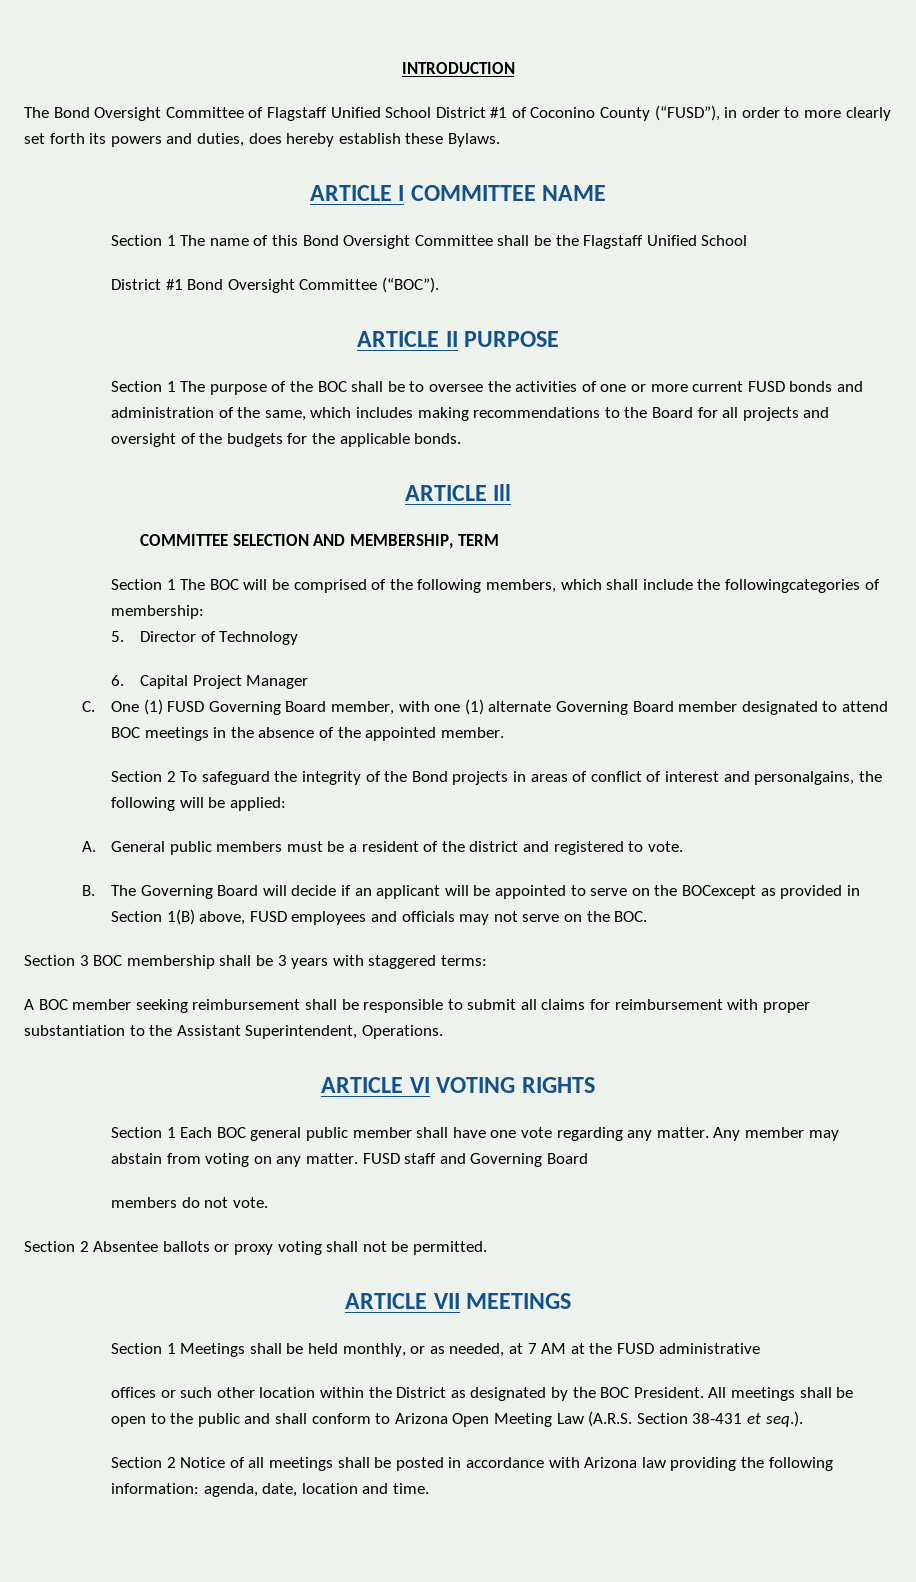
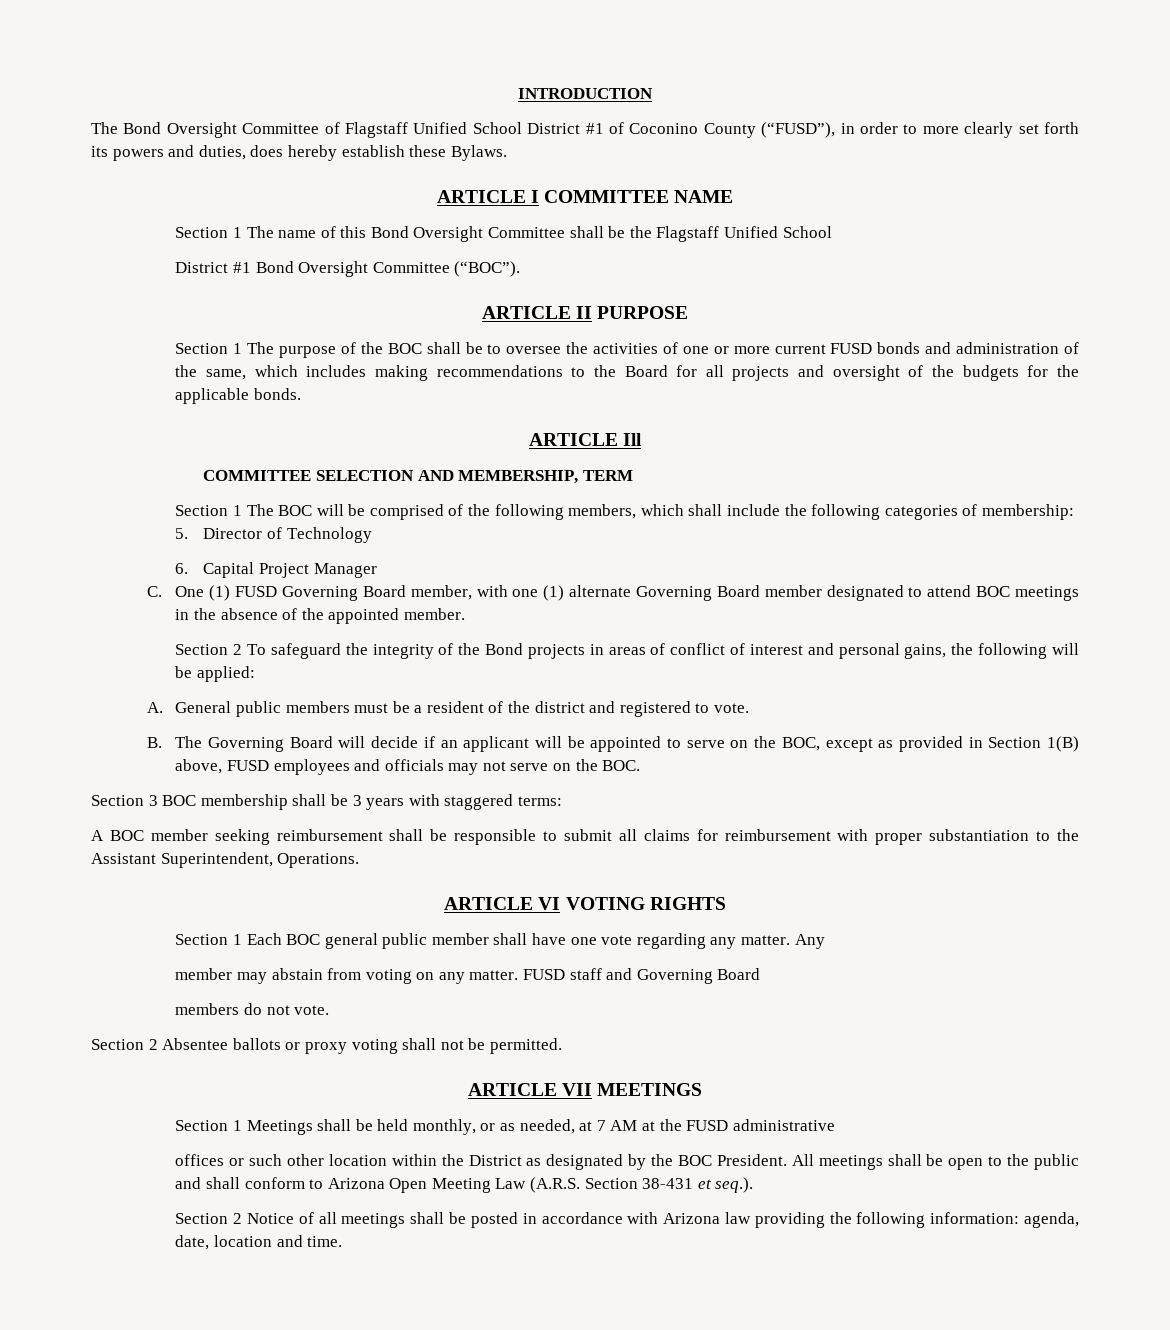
- Section 1 The BOC will be comprised of the following members, which shall include the followingcategories of membership:
+ Section 1 The BOC will be comprised of the following members, which shall include the following categories of membership:
- Section 2 To safeguard the integrity of the Bond projects in areas of conflict of interest and personalgains, the following will be applied:
+ Section 2 To safeguard the integrity of the Bond projects in areas of conflict of interest and personal gains, the following will be applied:
- B. The Governing Board will decide if an applicant will be appointed to serve on the BOCexcept as provided in Section 1(B) above, FUSD employees and officials may not serve on the BOC.
+ B. The Governing Board will decide if an applicant will be appointed to serve on the BOC, except as provided in Section 1(B) above, FUSD employees and officials may not serve on the BOC.
- Any member may abstain from voting on any matter.
+ Any
+ member may abstain from voting on any matter.

